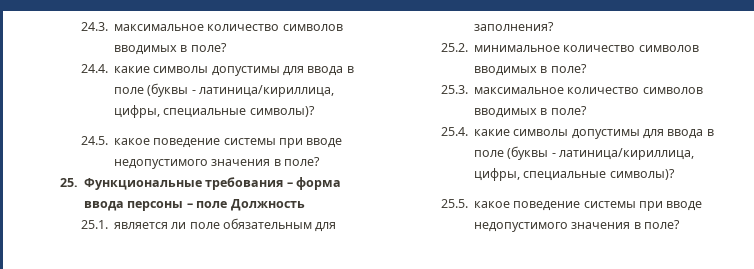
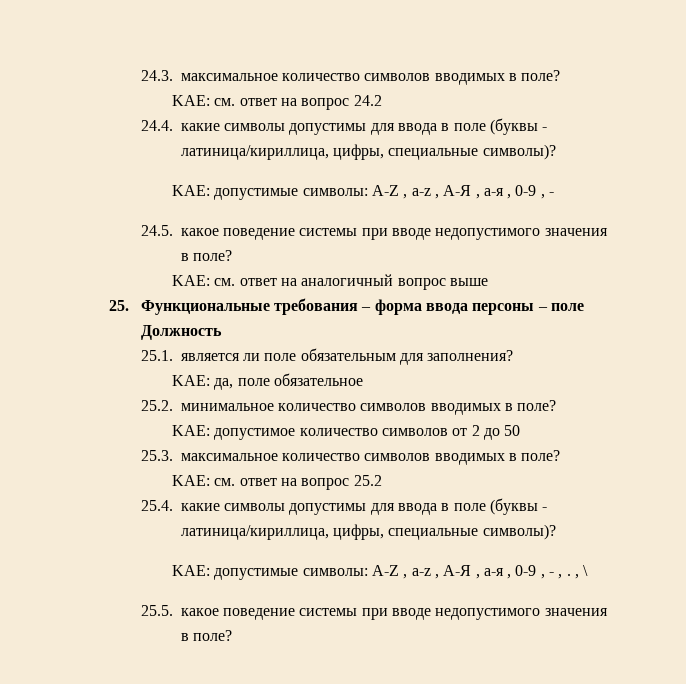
+ KAE: см. ответ на вопрос 24.2
  24.4. какие символы допустимы для ввода в поле (буквы - латиница/кириллица, цифры, специальные символы)?
+ KAE: допустимые символы: A-Z , a-z , А-Я , а-я , 0-9 , -
+ KAE: см. ответ на аналогичный вопрос выше
+ KAE: да, поле обязательное
+ KAE: допустимое количество символов от 2 до 50
+ KAE: см. ответ на вопрос 25.2
+ KAE: допустимые символы: A-Z , a-z , А-Я , а-я , 0-9 , - , . , \

